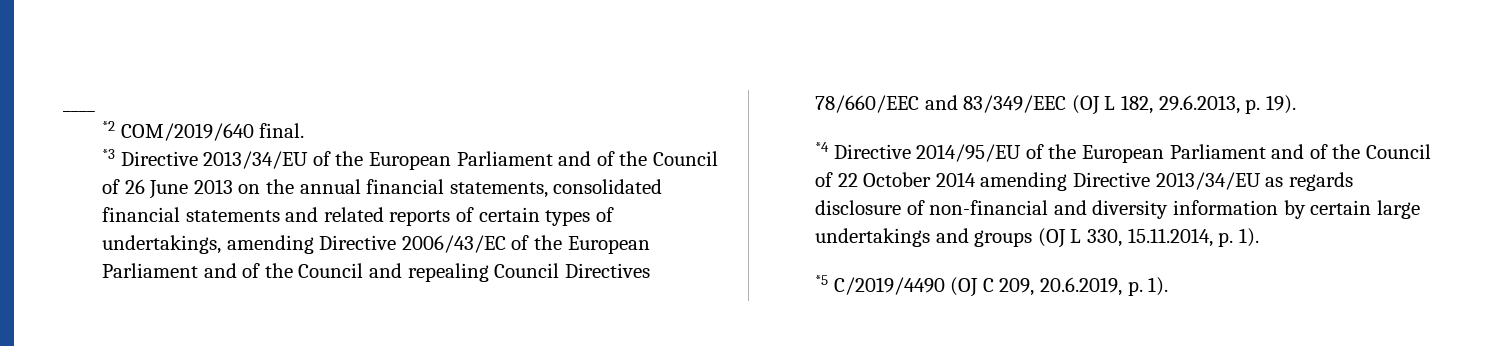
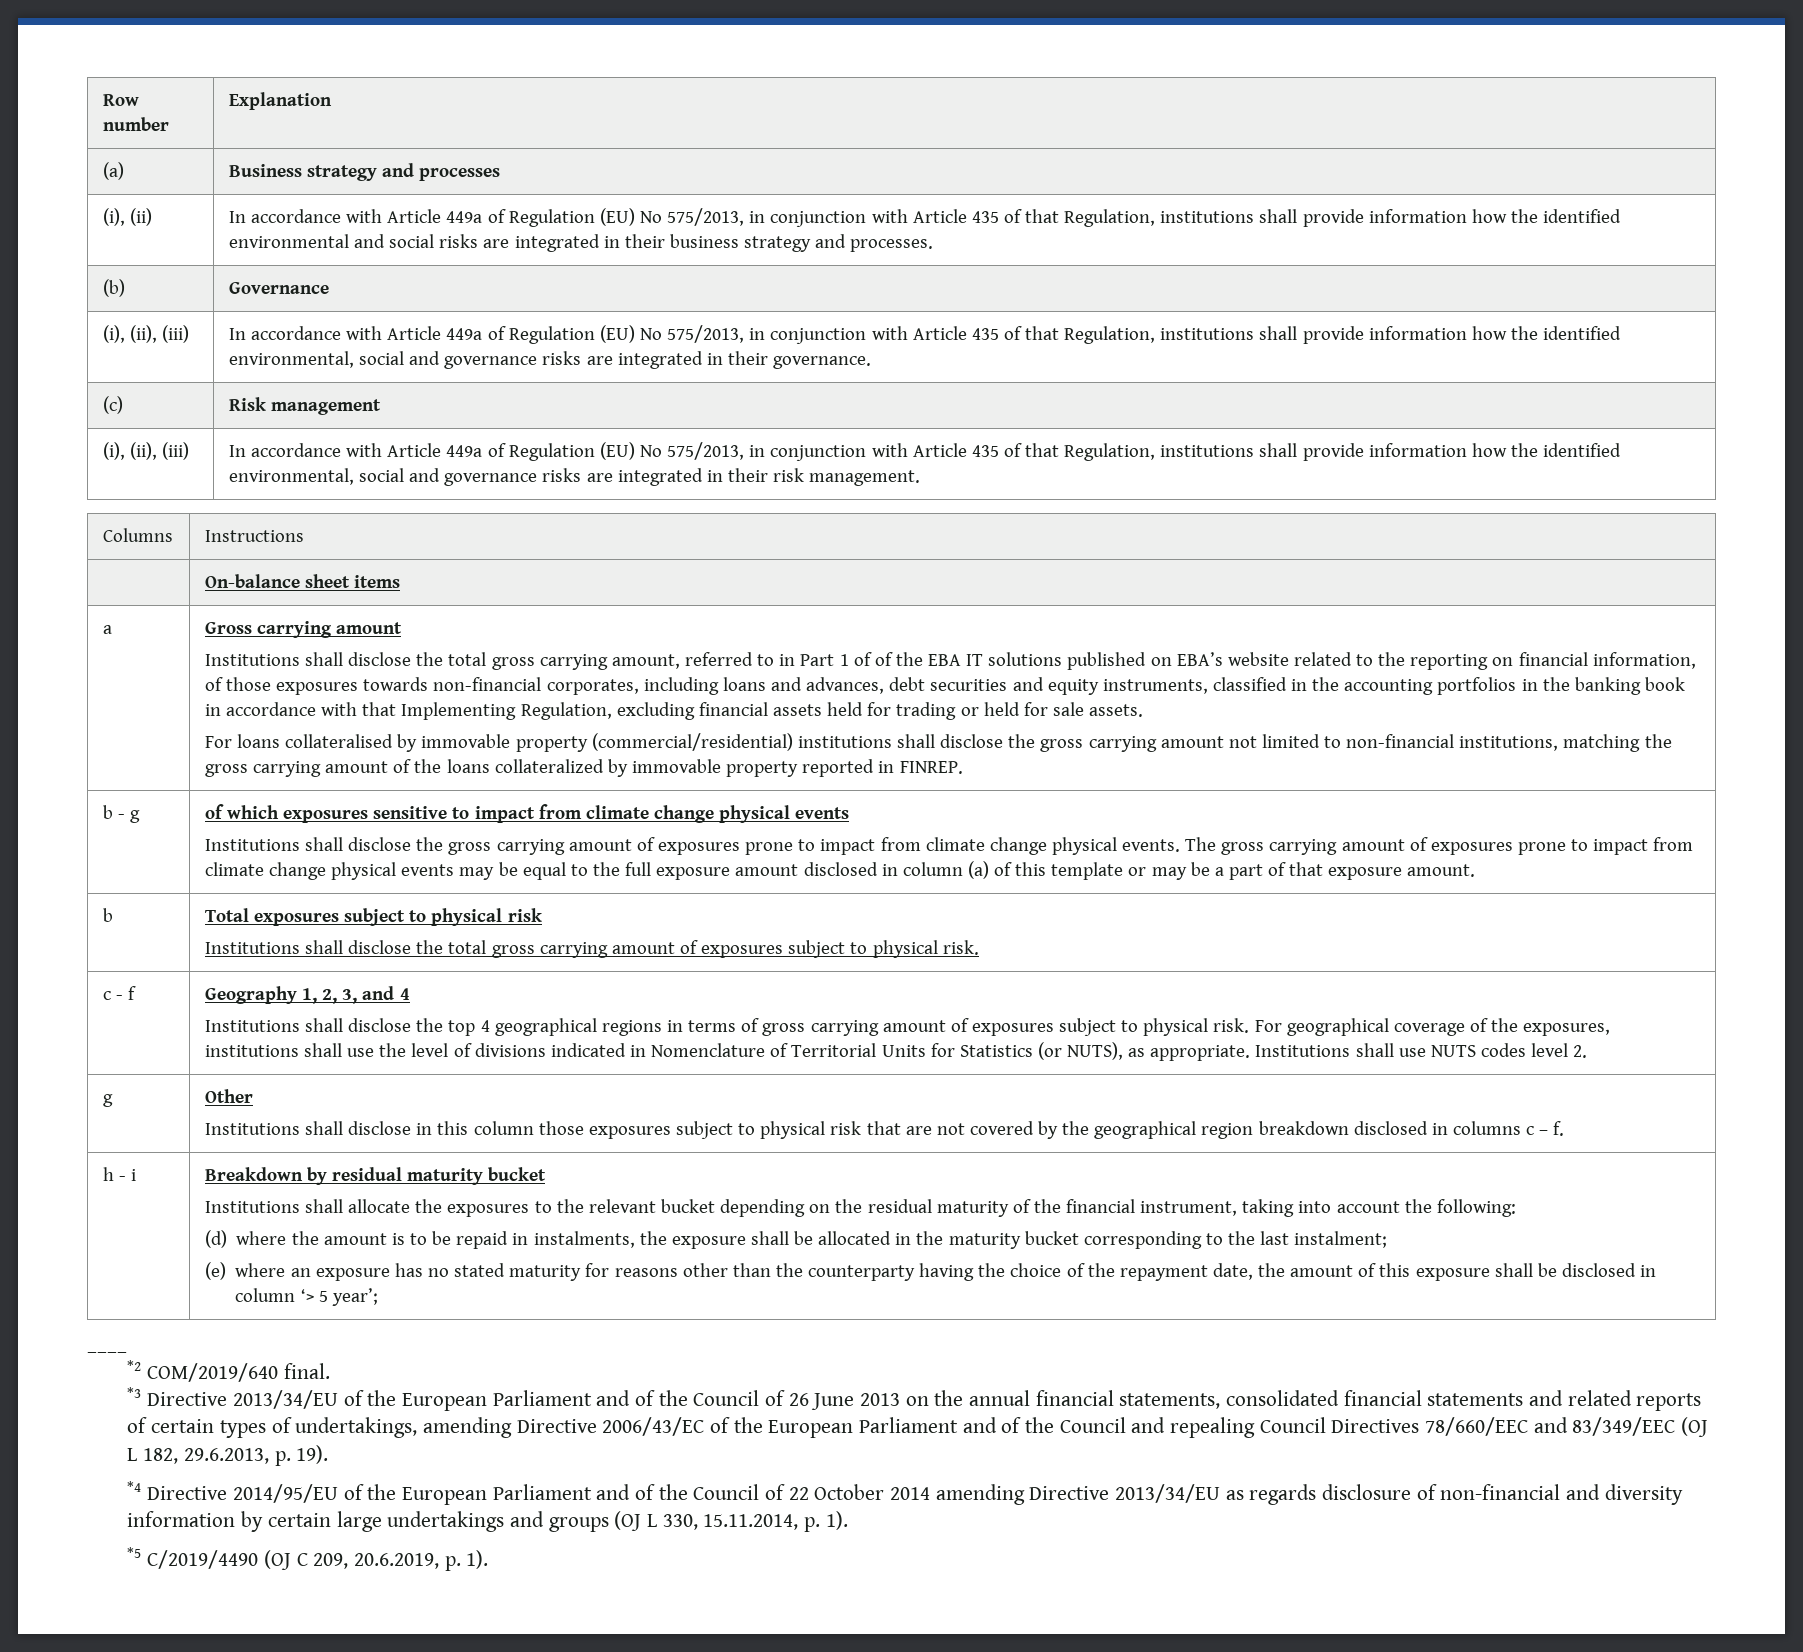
+ Row number | Explanation
+ (a) | Business strategy and processes
+ (i), (ii) | In accordance with Article 449a of Regulation (EU) No 575/2013, in conjunction with Article 435 of that Regulation, institutions shall provide information how the identified environmental and social risks are integrated in their business strategy and processes.
+ (b) | Governance
+ (i), (ii), (iii) | In accordance with Article 449a of Regulation (EU) No 575/2013, in conjunction with Article 435 of that Regulation, institutions shall provide information how the identified environmental, social and governance risks are integrated in their governance.
+ (c) | Risk management
+ (i), (ii), (iii) | In accordance with Article 449a of Regulation (EU) No 575/2013, in conjunction with Article 435 of that Regulation, institutions shall provide information how the identified environmental, social and governance risks are integrated in their risk management.
+ Columns | Instructions
+ | On-balance sheet items
+ a | Gross carrying amount
+ Institutions shall disclose the total gross carrying amount, referred to in Part 1 of of the EBA IT solutions published on EBA’s website related to the reporting on financial information, of those exposures towards non-financial corporates, including loans and advances, debt securities and equity instruments, classified in the accounting portfolios in the banking book in accordance with that Implementing Regulation, excluding financial assets held for trading or held for sale assets.
+ For loans collateralised by immovable property (commercial/residential) institutions shall disclose the gross carrying amount not limited to non-financial institutions, matching the gross carrying amount of the loans collateralized by immovable property reported in FINREP.
+ b - g | of which exposures sensitive to impact from climate change physical events
+ Institutions shall disclose the gross carrying amount of exposures prone to impact from climate change physical events. The gross carrying amount of exposures prone to impact from climate change physical events may be equal to the full exposure amount disclosed in column (a) of this template or may be a part of that exposure amount.
+ b | Total exposures subject to physical risk
+ Institutions shall disclose the total gross carrying amount of exposures subject to physical risk.
+ c - f | Geography 1, 2, 3, and 4
+ Institutions shall disclose the top 4 geographical regions in terms of gross carrying amount of exposures subject to physical risk. For geographical coverage of the exposures, institutions shall use the level of divisions indicated in Nomenclature of Territorial Units for Statistics (or NUTS), as appropriate. Institutions shall use NUTS codes level 2.
+ g | Other
+ Institutions shall disclose in this column those exposures subject to physical risk that are not covered by the geographical region breakdown disclosed in columns c – f.
+ h - i | Breakdown by residual maturity bucket
+ Institutions shall allocate the exposures to the relevant bucket depending on the residual maturity of the financial instrument, taking into account the following:
+ (d) where the amount is to be repaid in instalments, the exposure shall be allocated in the maturity bucket corresponding to the last instalment;
+ (e) where an exposure has no stated maturity for reasons other than the counterparty having the choice of the repayment date, the amount of this exposure shall be disclosed in column ‘> 5 year’;

